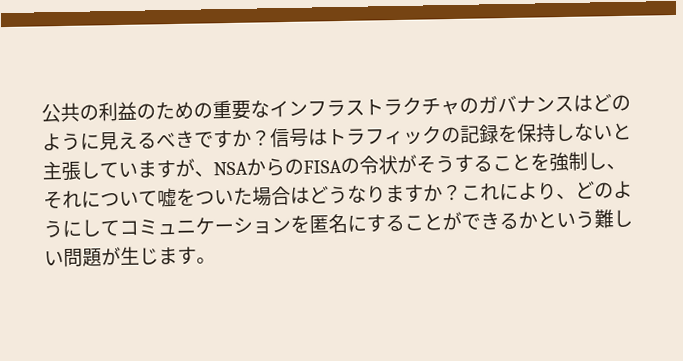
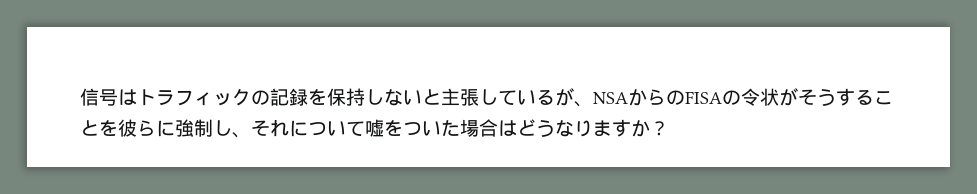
- 公共の利益のための重要なインフラストラクチャのガバナンスはどのように見えるべきですか？信号はトラフィックの記録を保持しないと主張していますが、NSAからのFISAの令状がそうすることを強制し、それについて嘘をついた場合はどうなりますか？これにより、どのようにしてコミュニケーションを匿名にすることができるかという難しい問題が生じます。
+ 信号はトラフィックの記録を保持しないと主張しているが、NSAからのFISAの令状がそうすることを彼らに強制し、それについて嘘をついた場合はどうなりますか？

